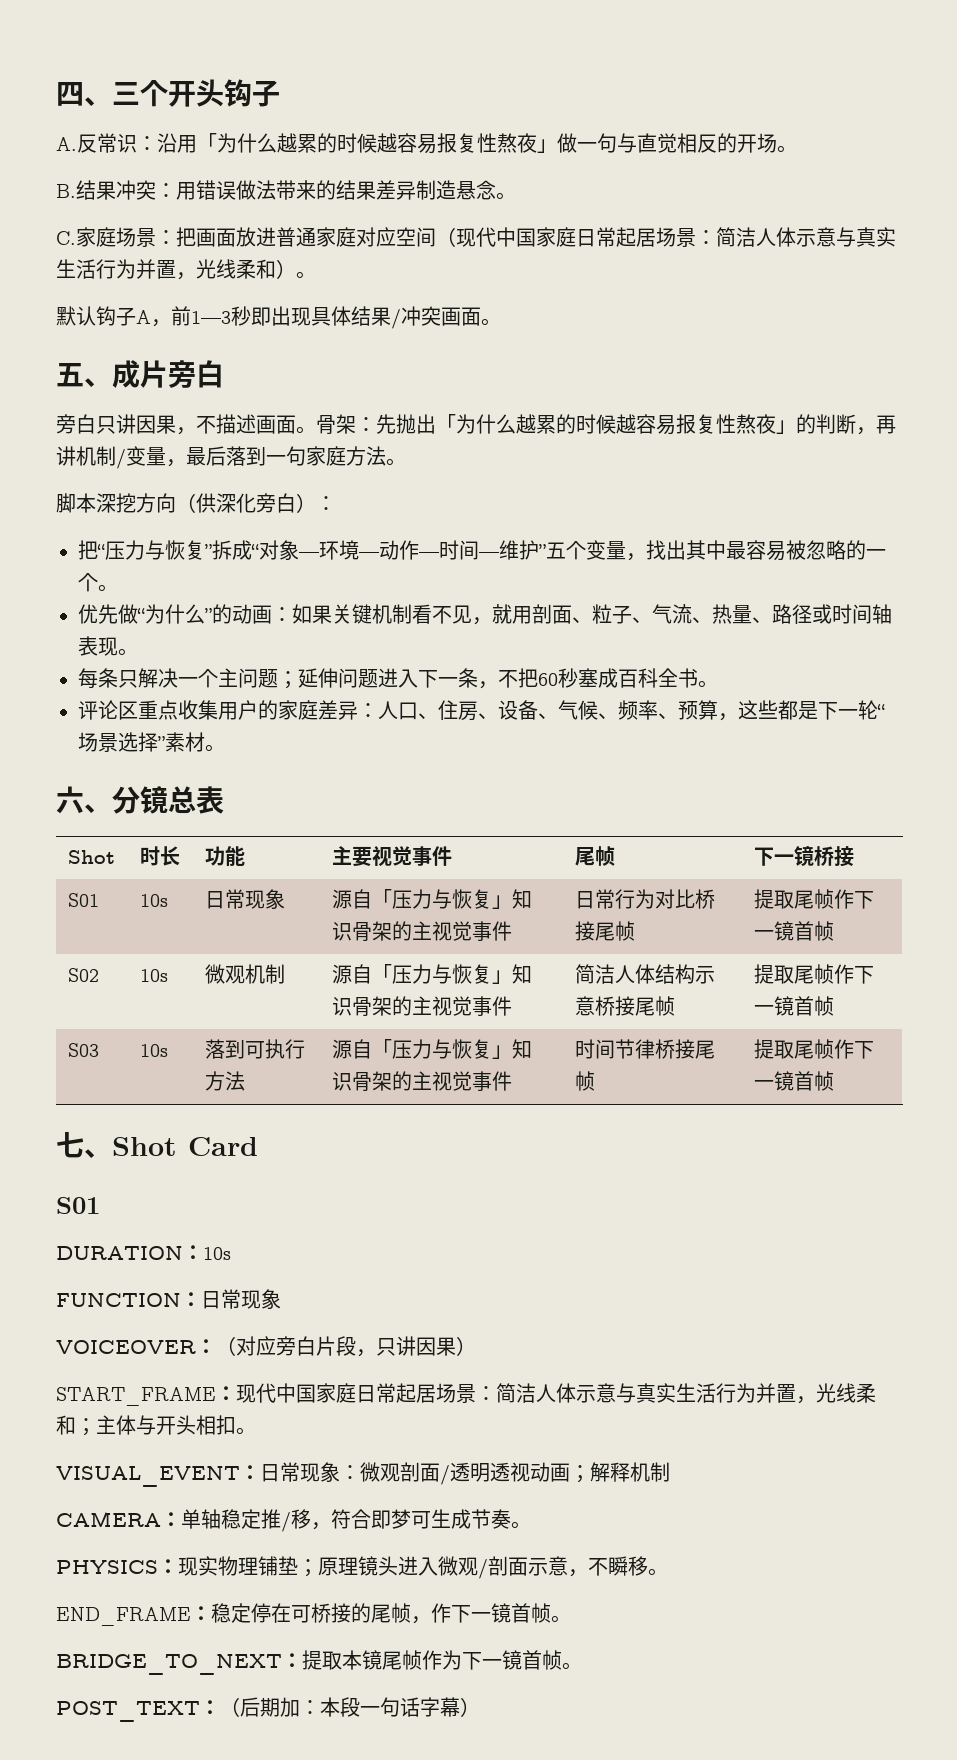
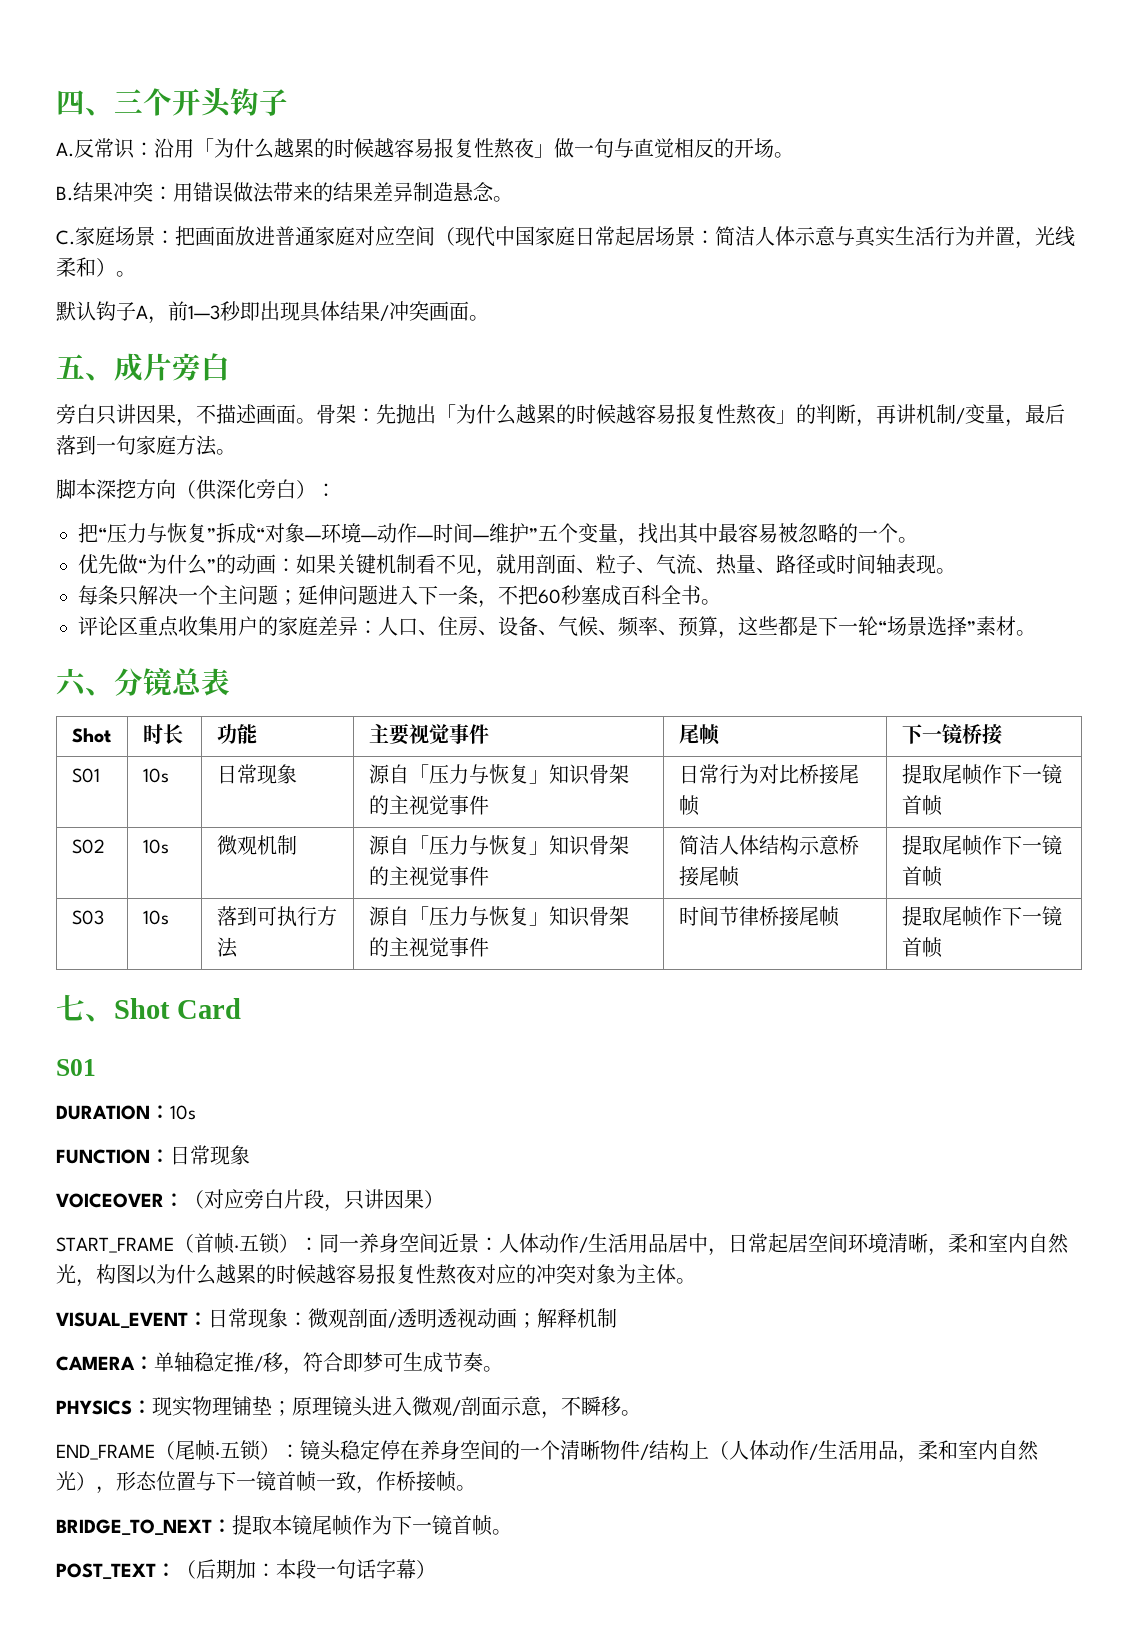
- START_FRAME：现代中国家庭日常起居场景：简洁人体示意与真实生活行为并置，光线柔和；主体与开头相扣。
+ START_FRAME（首帧·五锁）：同一养身空间近景：人体动作/生活用品居中，日常起居空间环境清晰，柔和室内自然光，构图以为什么越累的时候越容易报复性熬夜对应的冲突对象为主体。
- END_FRAME：稳定停在可桥接的尾帧，作下一镜首帧。
+ END_FRAME（尾帧·五锁）：镜头稳定停在养身空间的一个清晰物件/结构上（人体动作/生活用品，柔和室内自然光），形态位置与下一镜首帧一致，作桥接帧。

